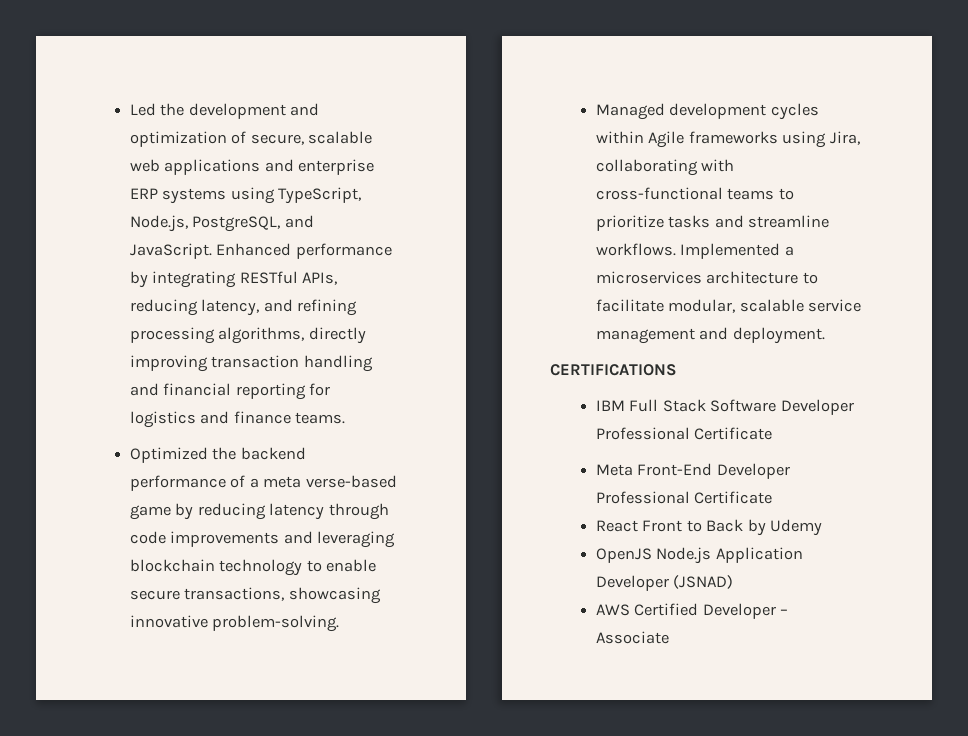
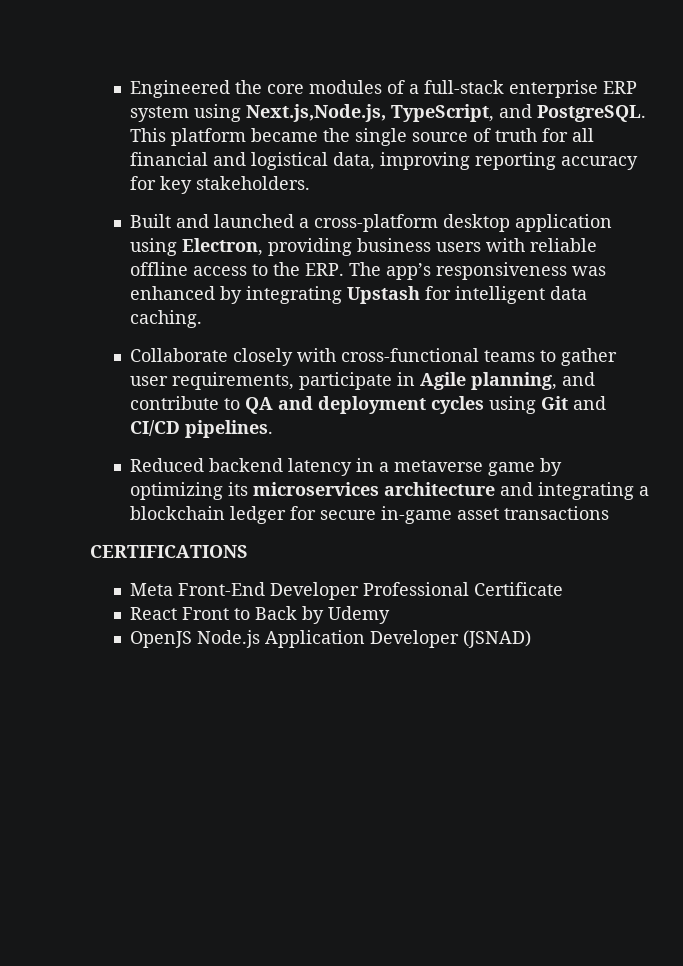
- Led the development and optimization of secure, scalable web applications and enterprise ERP systems using TypeScript, Node.js, PostgreSQL, and JavaScript. Enhanced performance by integrating RESTful APIs, reducing latency, and refining processing algorithms, directly improving transaction handling and financial reporting for logistics and finance teams.
- Optimized the backend performance of a meta verse-based game by reducing latency through code improvements and leveraging blockchain technology to enable secure transactions, showcasing innovative problem-solving.
- Managed development cycles within Agile frameworks using Jira, collaborating with cross-functional teams to prioritize tasks and streamline workflows. Implemented a microservices architecture to facilitate modular, scalable service management and deployment.
+ Engineered the core modules of a full-stack enterprise ERP system using Next.js,Node.js, TypeScript, and PostgreSQL. This platform became the single source of truth for all financial and logistical data, improving reporting accuracy for key stakeholders.
+ Built and launched a cross-platform desktop application using Electron, providing business users with reliable offline access to the ERP. The app’s responsiveness was enhanced by integrating Upstash for intelligent data caching.
+ Collaborate closely with cross-functional teams to gather user requirements, participate in Agile planning, and contribute to QA and deployment cycles using Git and CI/CD pipelines.
+ Reduced backend latency in a metaverse game by optimizing its microservices architecture and integrating a blockchain ledger for secure in-game asset transactions
  CERTIFICATIONS
- IBM Full Stack Software Developer Professional Certificate
- AWS Certified Developer – Associate

